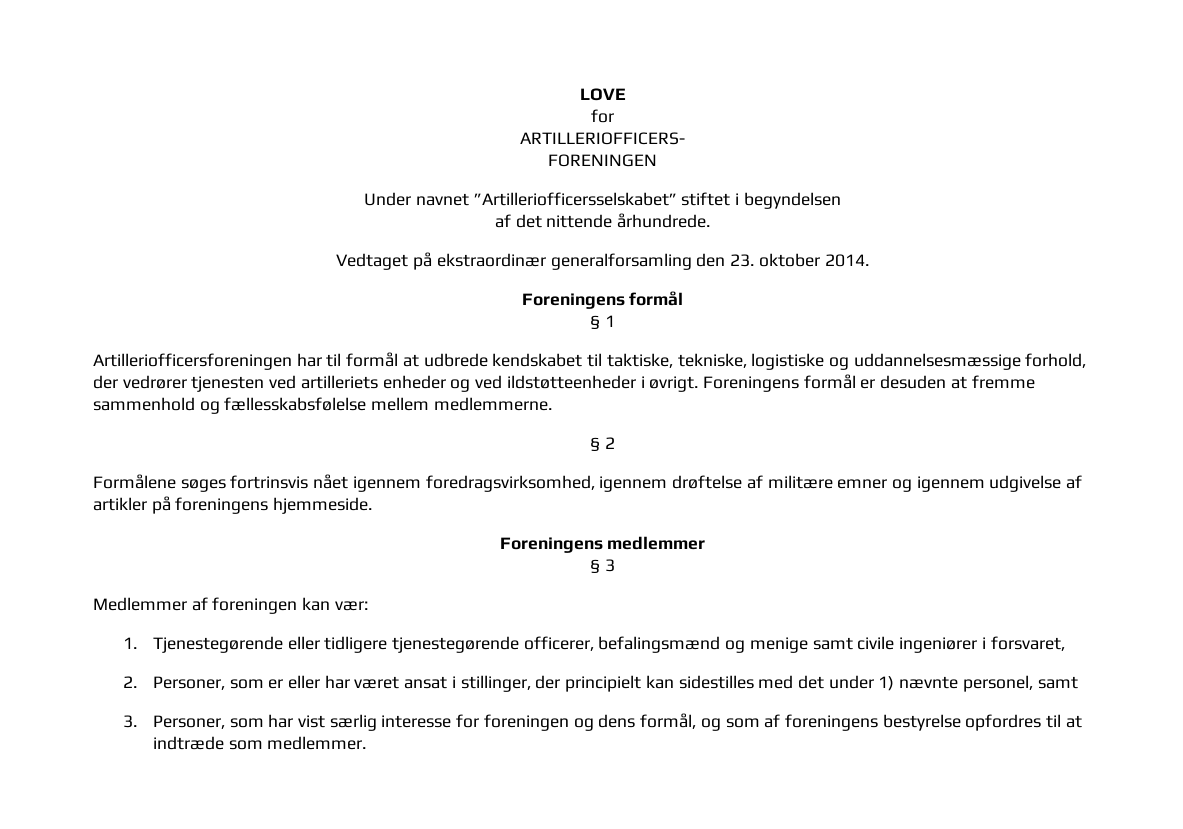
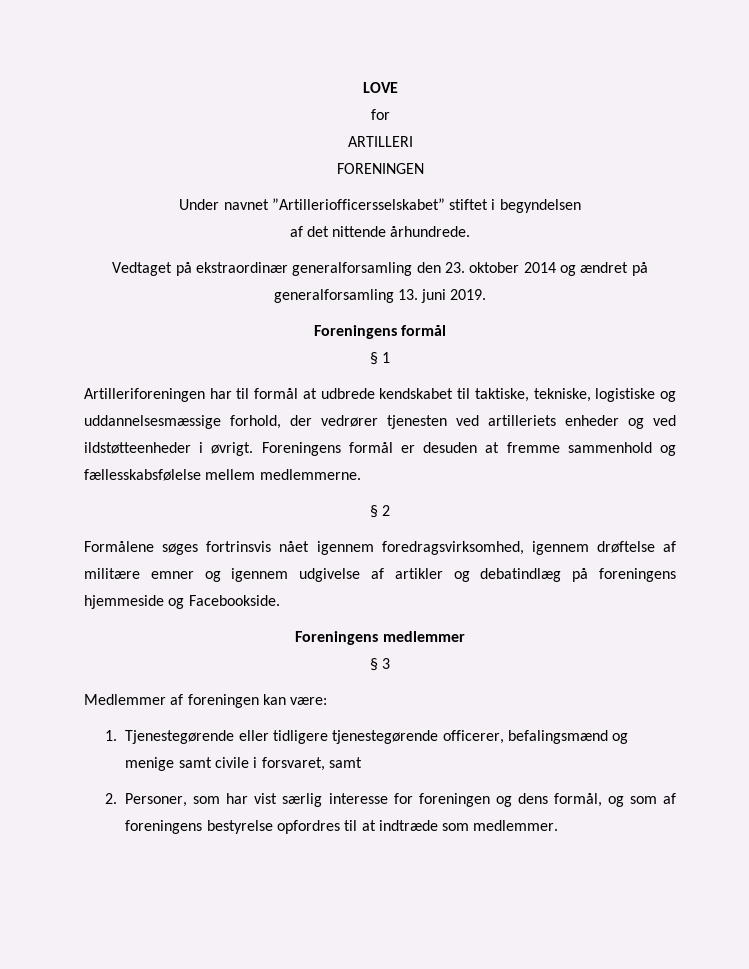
- ARTILLERIOFFICERS-
+ ARTILLERI
- Vedtaget på ekstraordinær generalforsamling den 23. oktober 2014.
+ Vedtaget på ekstraordinær generalforsamling den 23. oktober 2014 og ændret på generalforsamling 13. juni 2019.
- Artilleriofficersforeningen har til formål at udbrede kendskabet til taktiske, tekniske, logistiske og uddannelsesmæssige forhold, der vedrører tjenesten ved artilleriets enheder og ved ildstøtteenheder i øvrigt.
+ Artilleriforeningen har til formål at udbrede kendskabet til taktiske, tekniske, logistiske og uddannelsesmæssige forhold, der vedrører tjenesten ved artilleriets enheder og ved ildstøtteenheder i øvrigt.
- Formålene søges fortrinsvis nået igennem foredragsvirksomhed, igennem drøftelse af militære emner og igennem udgivelse af artikler på foreningens hjemmeside.
+ Formålene søges fortrinsvis nået igennem foredragsvirksomhed, igennem drøftelse af militære emner og igennem udgivelse af artikler og debatindlæg på foreningens hjemmeside og Facebookside.
- Medlemmer af foreningen kan vær:
+ Medlemmer af foreningen kan være:
- 1. Tjenestegørende eller tidligere tjenestegørende officerer, befalingsmænd og menige samt civile ingeniører i forsvaret,
- 2. Personer, som er eller har været ansat i stillinger, der principielt kan sidestilles med det under 1) nævnte personel, samt
+ 1. Tjenestegørende eller tidligere tjenestegørende officerer, befalingsmænd og menige samt civile i forsvaret, samt
- 3. Personer, som har vist særlig interesse for foreningen og dens formål, og som af foreningens bestyrelse opfordres til at indtræde som medlemmer.
+ 2. Personer, som har vist særlig interesse for foreningen og dens formål, og som af foreningens bestyrelse opfordres til at indtræde som medlemmer.

